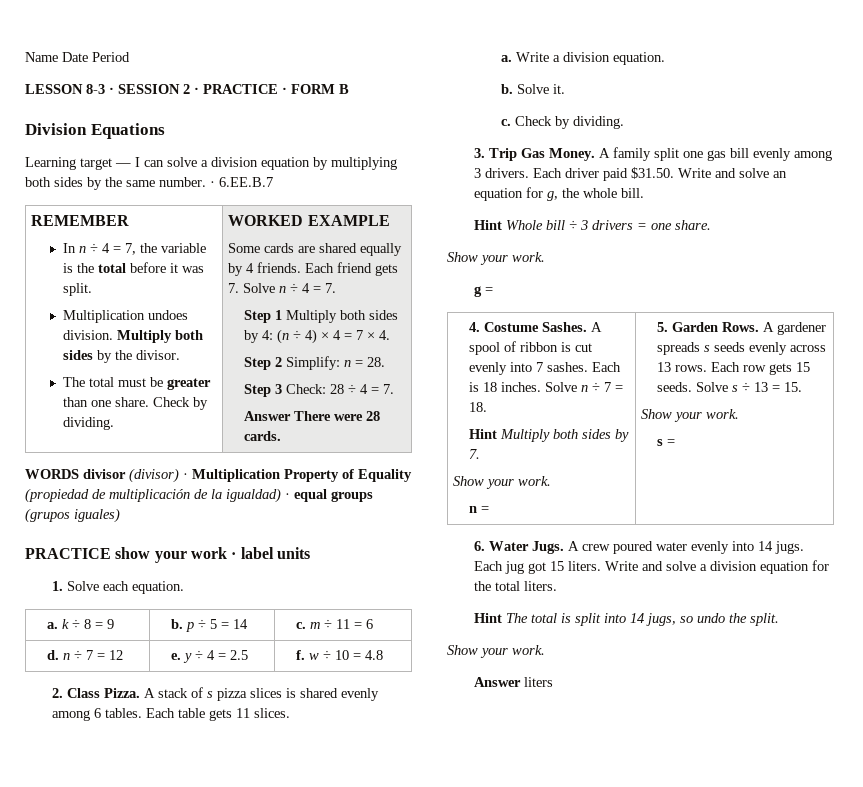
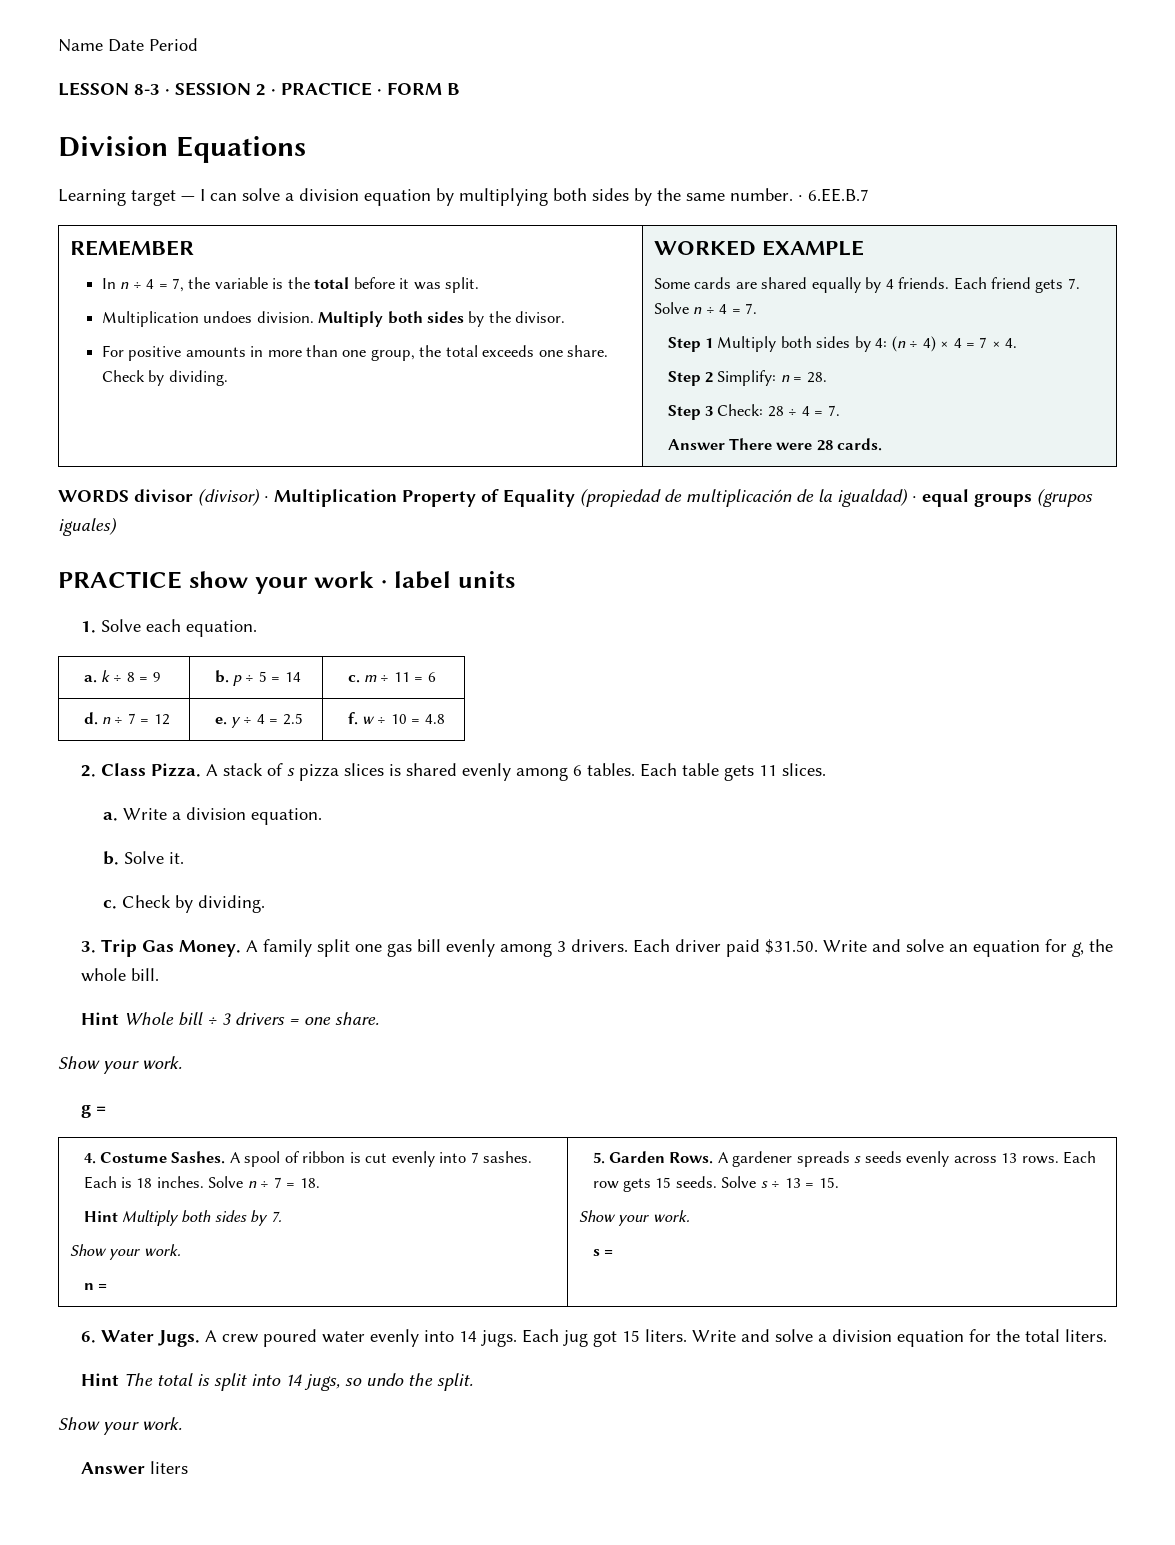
- The total must be greater than one share.
+ For positive amounts in more than one group, the total exceeds one share.

